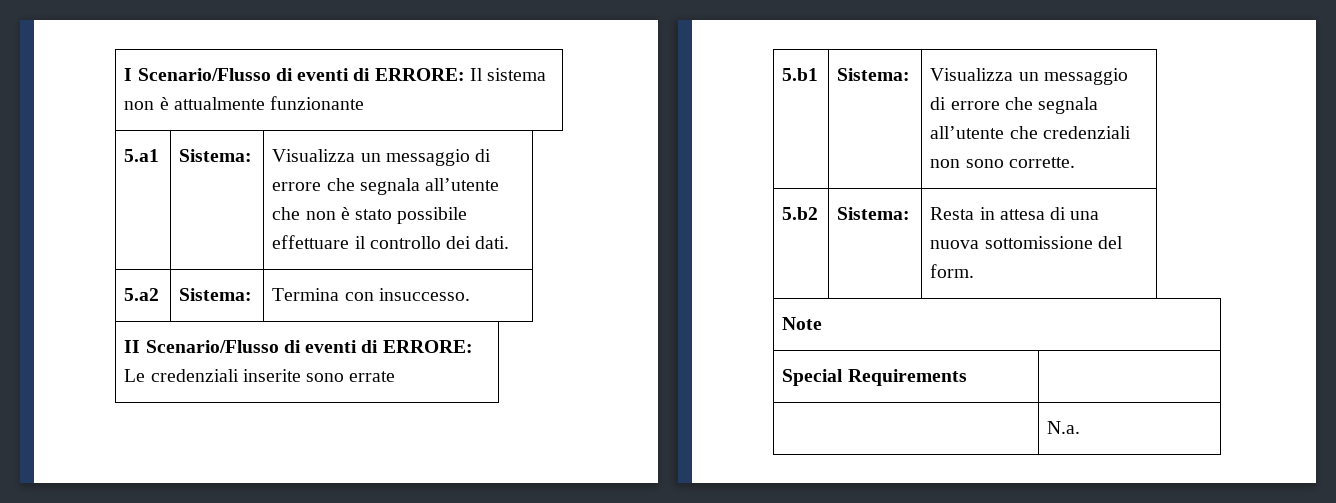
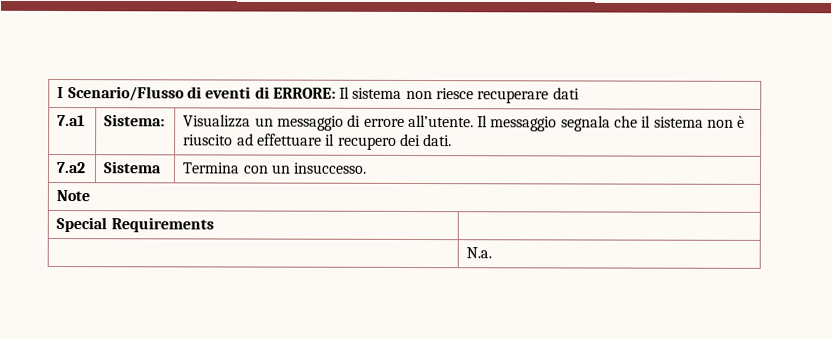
- I Scenario/Flusso di eventi di ERRORE: Il sistema non è attualmente funzionante
- 5.a1 | Sistema: | Visualizza un messaggio di errore che segnala all’utente che non è stato possibile effettuare il controllo dei dati.
+ I Scenario/Flusso di eventi di ERRORE: Il sistema non riesce recuperare dati
+ 7.a1 | Sistema: | Visualizza un messaggio di errore all’utente. Il messaggio segnala che il sistema non è riuscito ad effettuare il recupero dei dati.
- 5.a2 | Sistema: | Termina con insuccesso.
+ 7.a2 | Sistema | Termina con un insuccesso.
- II Scenario/Flusso di eventi di ERRORE: Le credenziali inserite sono errate
- 5.b1 | Sistema: | Visualizza un messaggio di errore che segnala all’utente che credenziali non sono corrette.
- 5.b2 | Sistema: | Resta in attesa di una nuova sottomissione del form.

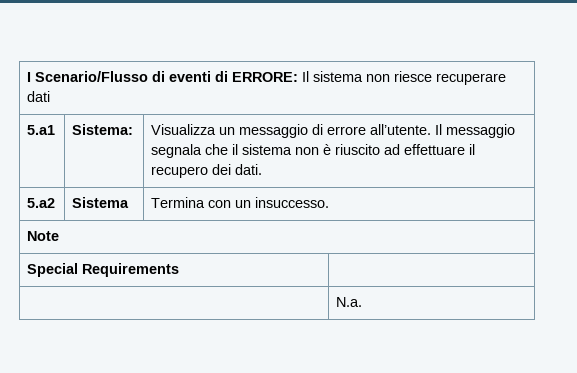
- 7.a1 | Sistema: | Visualizza un messaggio di errore all’utente. Il messaggio segnala che il sistema non è riuscito ad effettuare il recupero dei dati.
+ 5.a1 | Sistema: | Visualizza un messaggio di errore all’utente. Il messaggio segnala che il sistema non è riuscito ad effettuare il recupero dei dati.
- 7.a2 | Sistema | Termina con un insuccesso.
+ 5.a2 | Sistema | Termina con un insuccesso.

